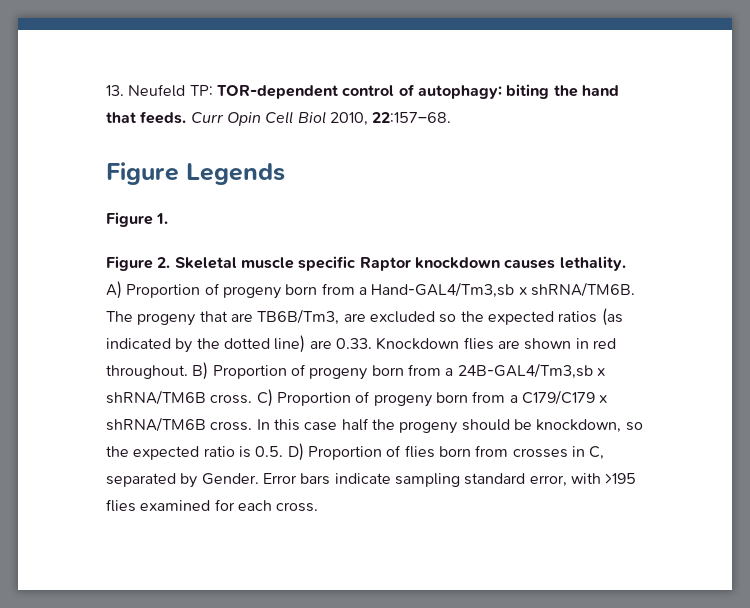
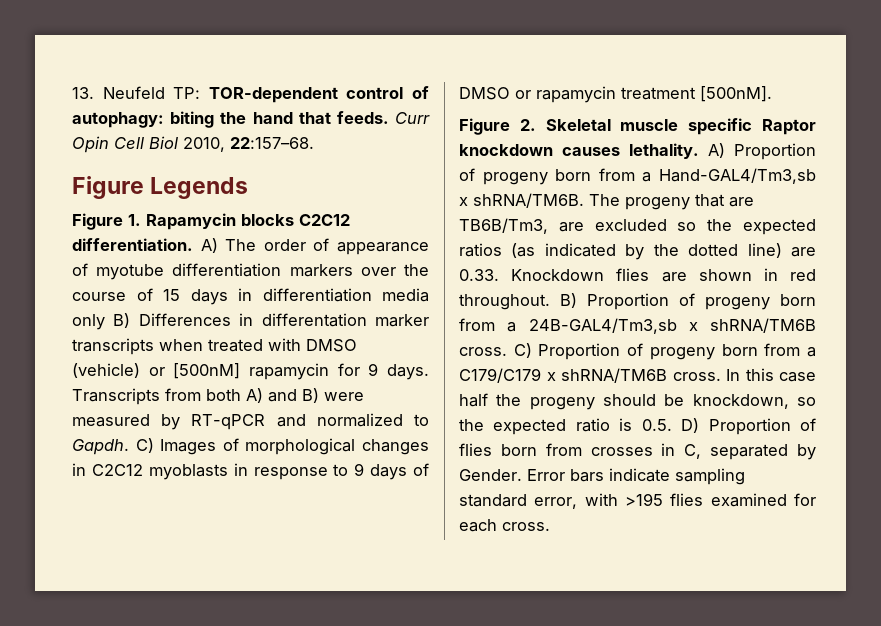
- Figure 1.
+ Figure 1. Rapamycin blocks C2C12 differentiation. A) The order of appearance of myotube differentiation markers over the course of 15 days in differentiation media only B) Differences in differentation marker transcripts when treated with DMSO (vehicle) or [500nM] rapamycin for 9 days. Transcripts from both A) and B) were measured by RT-qPCR and normalized to Gapdh. C) Images of morphological changes in C2C12 myoblasts in response to 9 days of DMSO or rapamycin treatment [500nM].

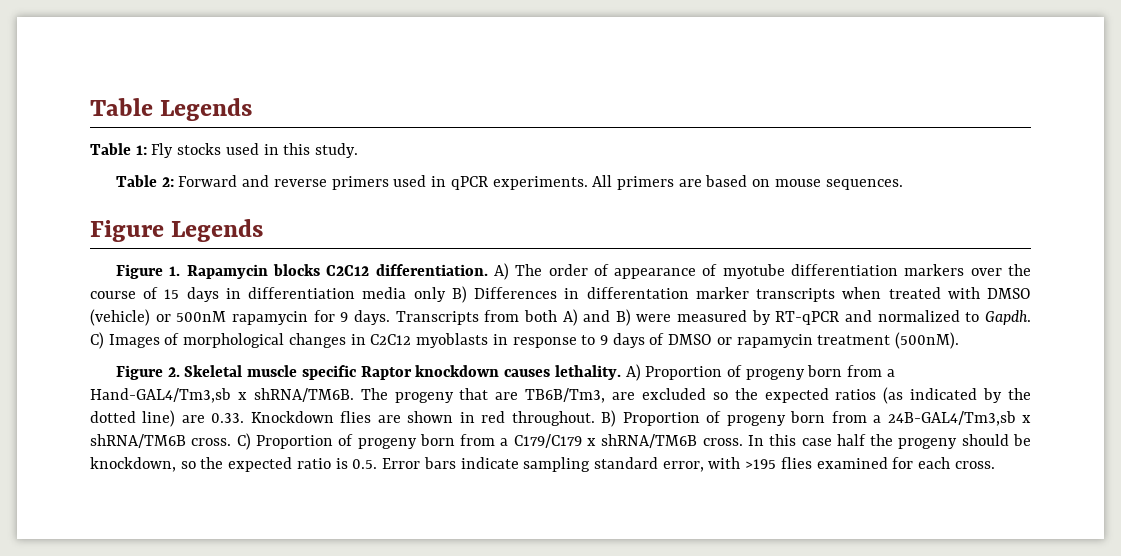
- 13. Neufeld TP: TOR-dependent control of autophagy: biting the hand that feeds. Curr Opin Cell Biol 2010, 22:157–68.
+ Table Legends
+ Table 1: Fly stocks used in this study.
+ Table 2: Forward and reverse primers used in qPCR experiments. All primers are based on mouse sequences.
- A) The order of appearance of myotube differentiation markers over the course of 15 days in differentiation media only B) Differences in differentation marker transcripts when treated with DMSO (vehicle) or [500nM] rapamycin for 9 days.
+ A) The order of appearance of myotube differentiation markers over the course of 15 days in differentiation media only B) Differences in differentation marker transcripts when treated with DMSO (vehicle) or 500nM rapamycin for 9 days.
- C) Images of morphological changes in C2C12 myoblasts in response to 9 days of DMSO or rapamycin treatment [500nM].
+ C) Images of morphological changes in C2C12 myoblasts in response to 9 days of DMSO or rapamycin treatment (500nM).
- In this case half the progeny should be knockdown, so the expected ratio is 0.5. D) Proportion of flies born from crosses in C, separated by Gender. Error bars indicate sampling standard error, with >195 flies examined for each cross.
+ In this case half the progeny should be knockdown, so the expected ratio is 0.5. Error bars indicate sampling standard error, with >195 flies examined for each cross.

